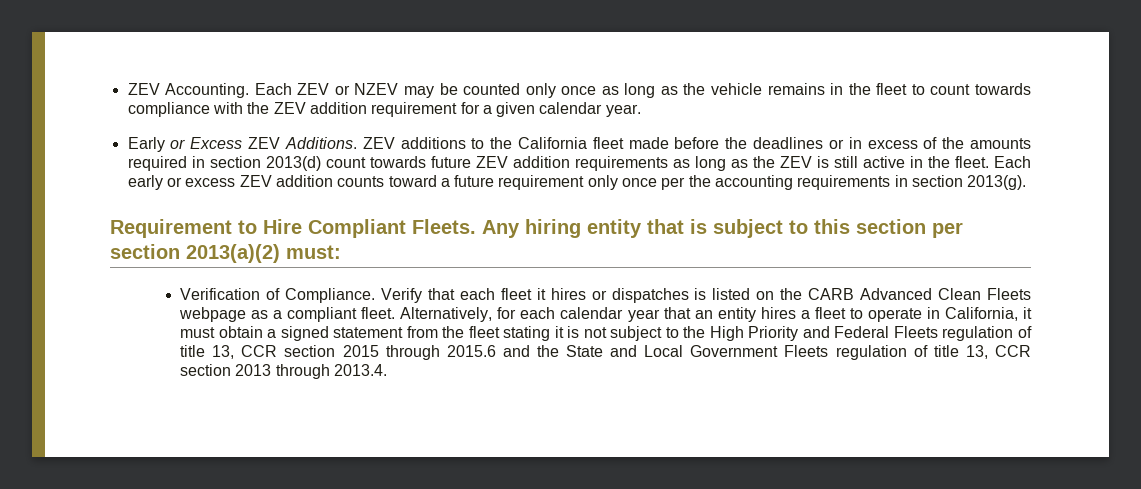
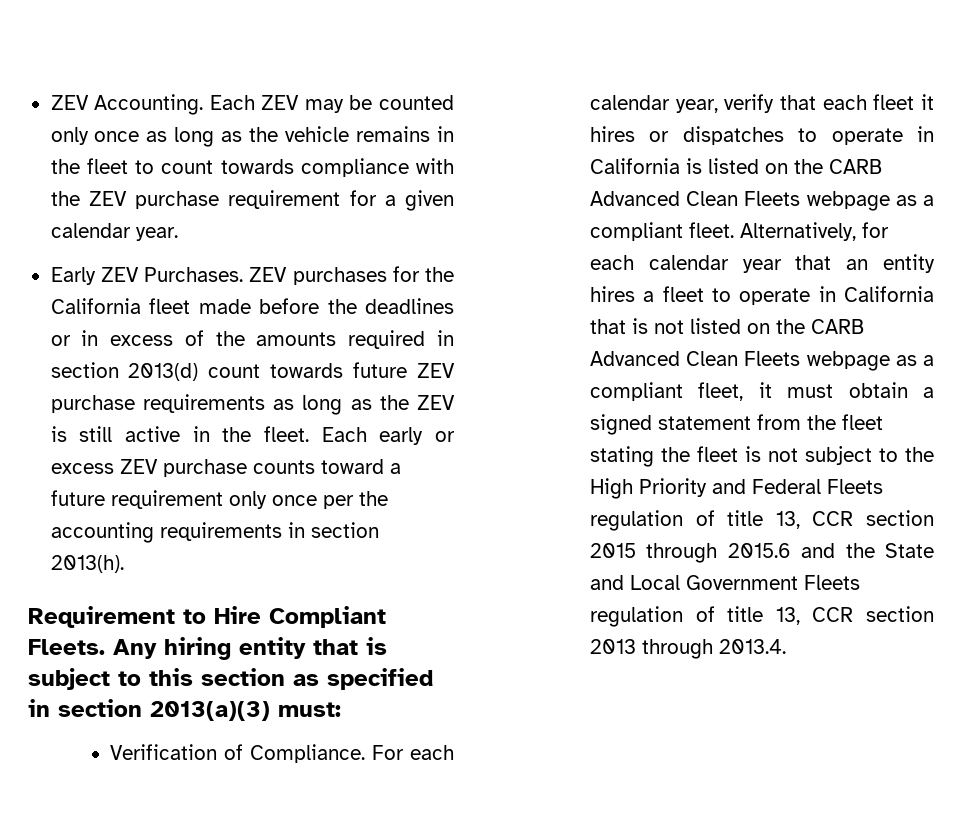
- Each ZEV or NZEV may be counted only once as long as the vehicle remains in the fleet to count towards compliance with the ZEV addition requirement for a given calendar year.
+ Each ZEV may be counted only once as long as the vehicle remains in the fleet to count towards compliance with the ZEV purchase requirement for a given calendar year.
- Early or Excess ZEV Additions. ZEV additions to the California fleet made before the deadlines or in excess of the amounts required in section 2013(d) count towards future ZEV addition requirements as long as the ZEV is still active in the fleet.
+ Early ZEV Purchases. ZEV purchases for the California fleet made before the deadlines or in excess of the amounts required in section 2013(d) count towards future ZEV purchase requirements as long as the ZEV is still active in the fleet.
- Each early or excess ZEV addition counts toward a future requirement only once per the accounting requirements in section 2013(g).
+ Each early or excess ZEV purchase counts toward a future requirement only once per the accounting requirements in section 2013(h).
- Any hiring entity that is subject to this section per section 2013(a)(2) must:
+ Any hiring entity that is subject to this section as specified in section 2013(a)(3) must:
- Verify that each fleet it hires or dispatches is listed on the CARB Advanced Clean Fleets webpage as a compliant fleet.
+ For each calendar year, verify that each fleet it hires or dispatches to operate in California is listed on the CARB Advanced Clean Fleets webpage as a compliant fleet.
- Alternatively, for each calendar year that an entity hires a fleet to operate in California, it must obtain a signed statement from the fleet stating it is not subject to the High Priority and Federal Fleets regulation of title 13, CCR section 2015 through 2015.6 and the State and Local Government Fleets regulation of title 13, CCR section 2013 through 2013.4.
+ Alternatively, for each calendar year that an entity hires a fleet to operate in California that is not listed on the CARB Advanced Clean Fleets webpage as a compliant fleet, it must obtain a signed statement from the fleet stating the fleet is not subject to the High Priority and Federal Fleets regulation of title 13, CCR section 2015 through 2015.6 and the State and Local Government Fleets regulation of title 13, CCR section 2013 through 2013.4.

